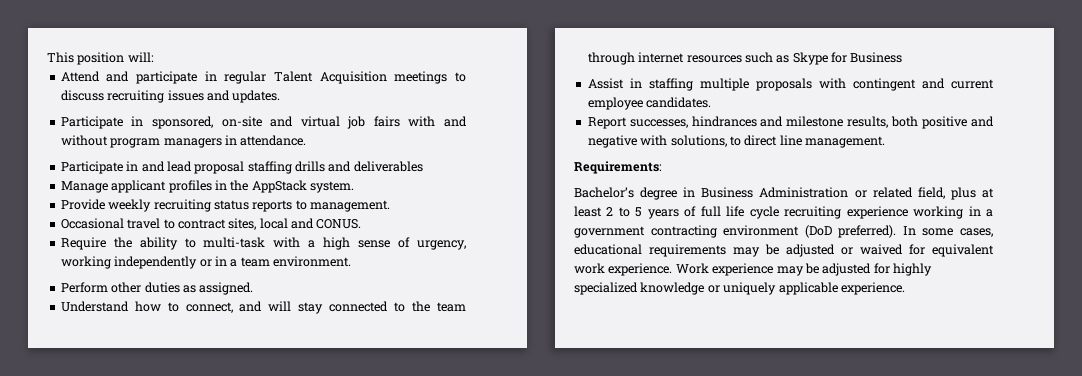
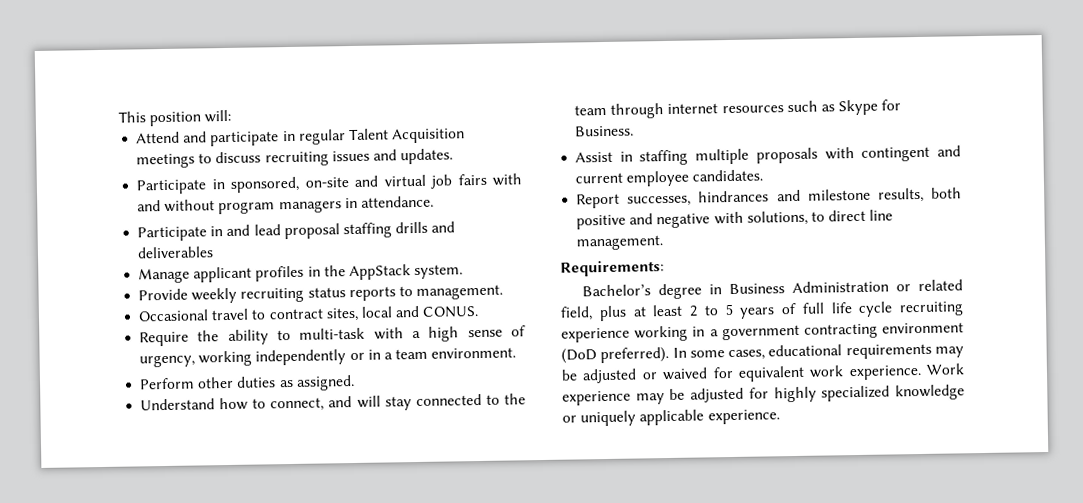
- Understand how to connect, and will stay connected to the team through internet resources such as Skype for Business
+ Understand how to connect, and will stay connected to the team through internet resources such as Skype for Business.

